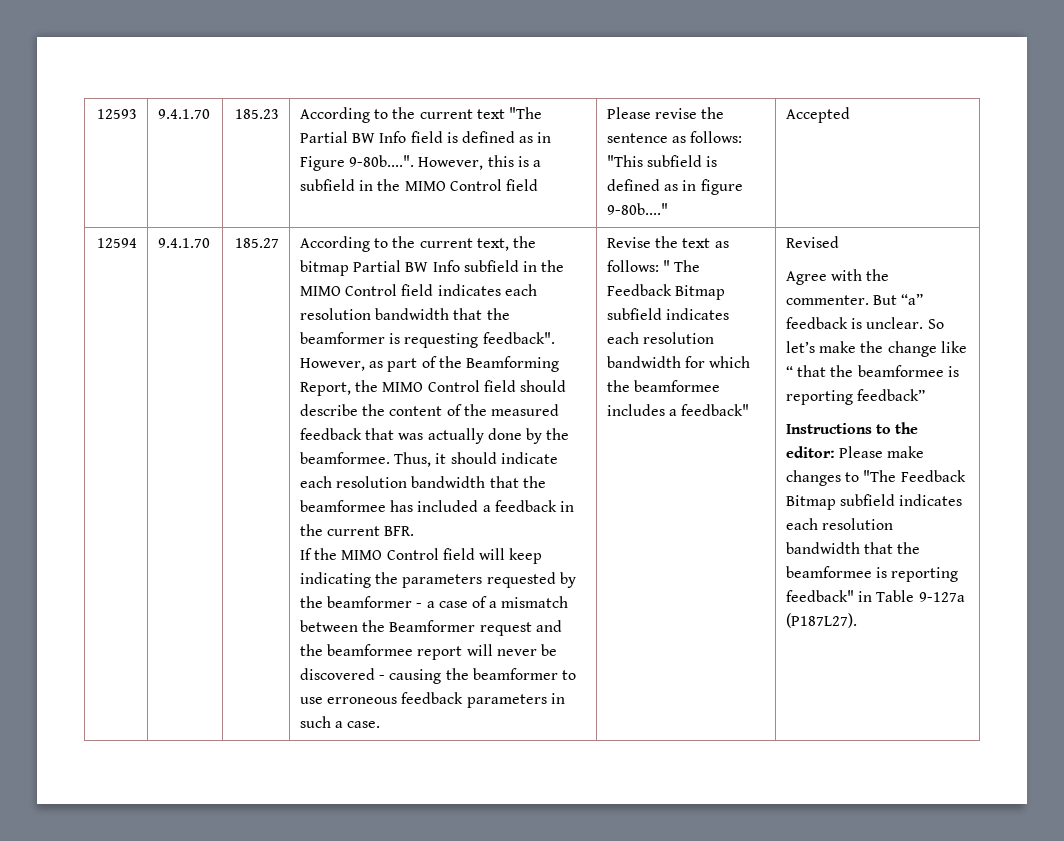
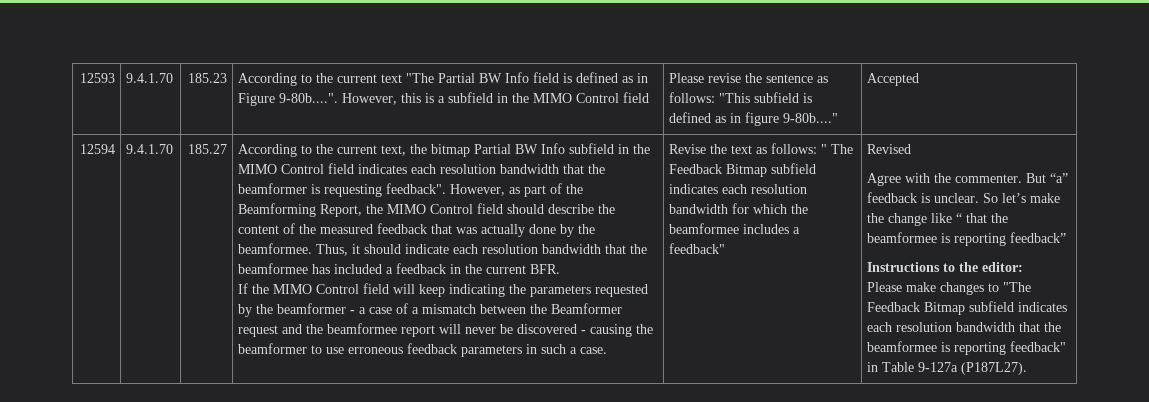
- Instructions to the editor: Please make changes to "The Feedback Bitmap subfield indicates each resolution bandwidth that the beamformee is reporting feedback" in Table 9-127a (P187L27).
+ Instructions to the editor:
+ Please make changes to "The Feedback Bitmap subfield indicates each resolution bandwidth that the beamformee is reporting feedback" in Table 9-127a (P187L27).

